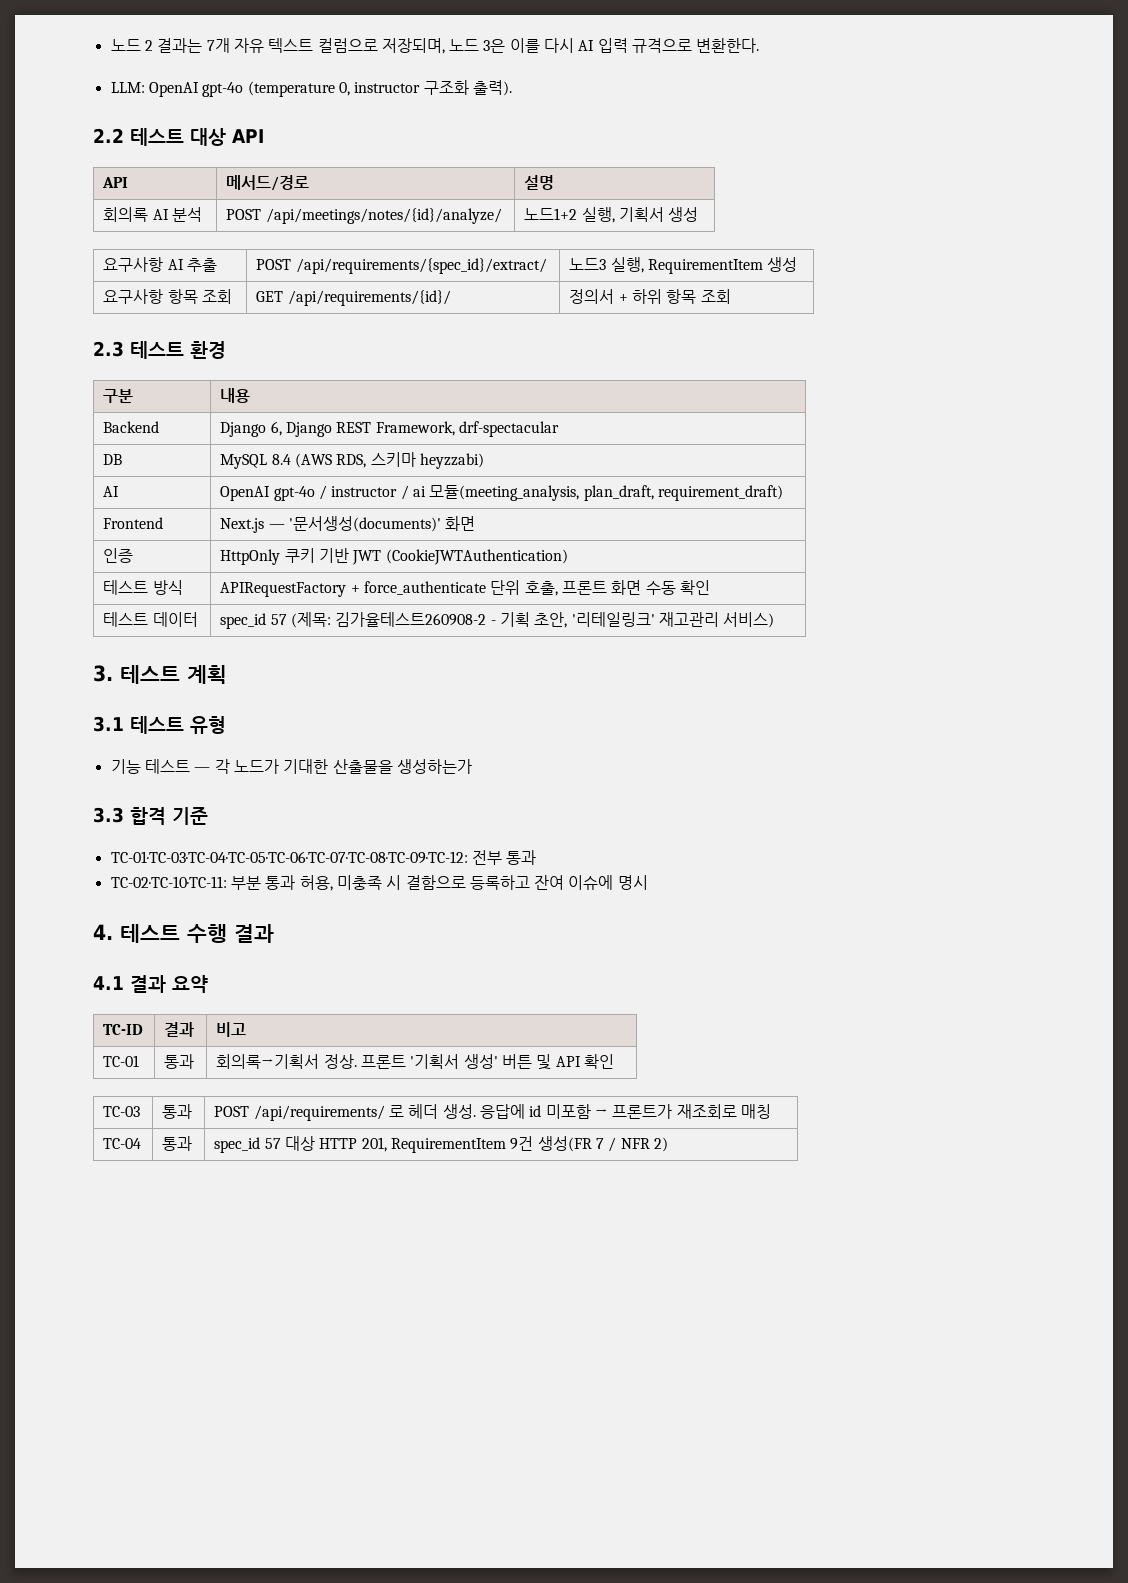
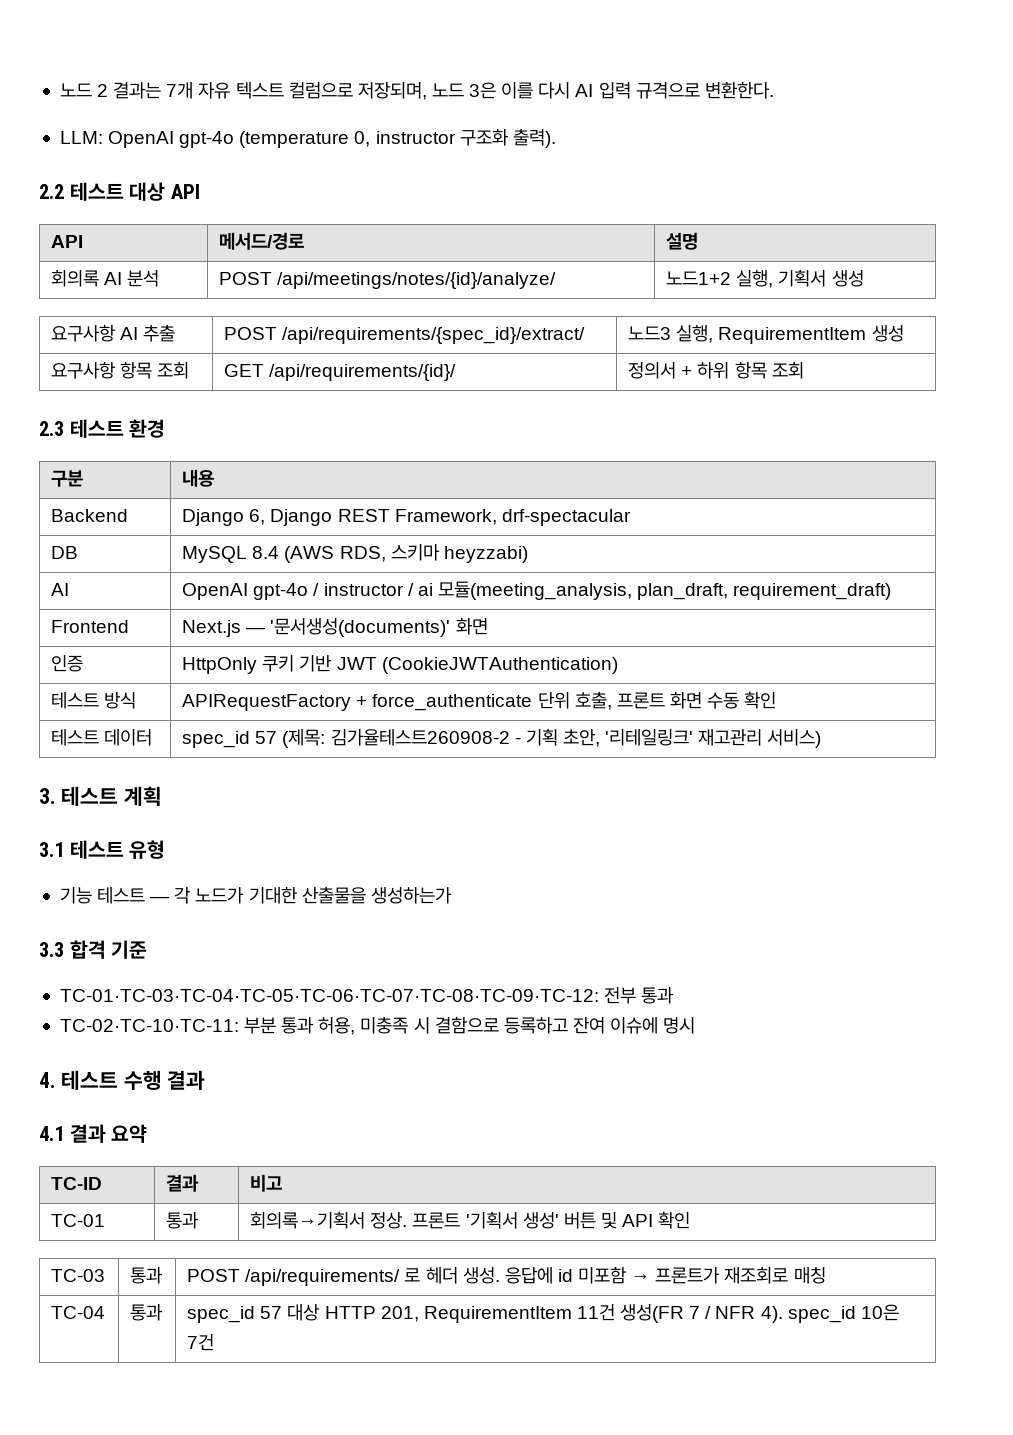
- TC-04 | 통과 | spec_id 57 대상 HTTP 201, RequirementItem 9건 생성(FR 7 / NFR 2)
+ TC-04 | 통과 | spec_id 57 대상 HTTP 201, RequirementItem 11건 생성(FR 7 / NFR 4). spec_id 10은 7건

